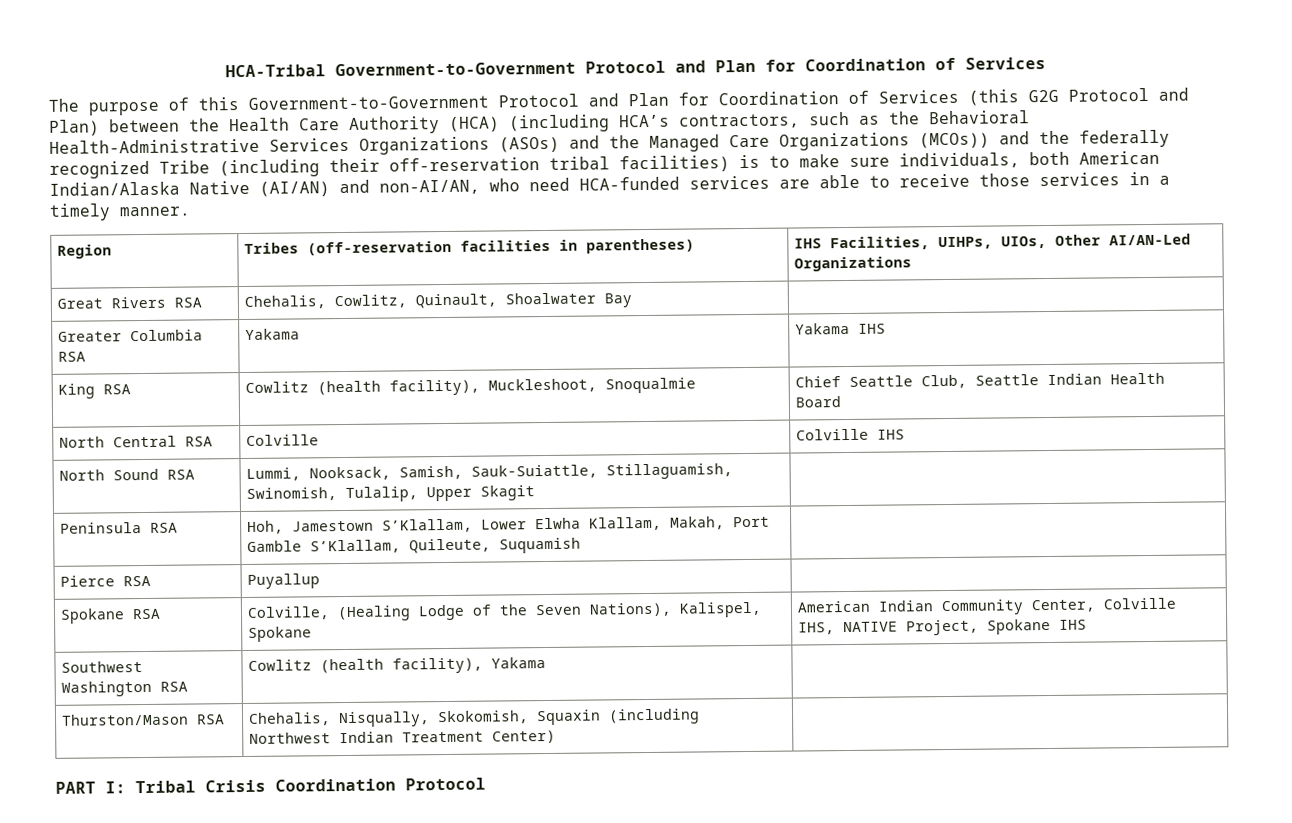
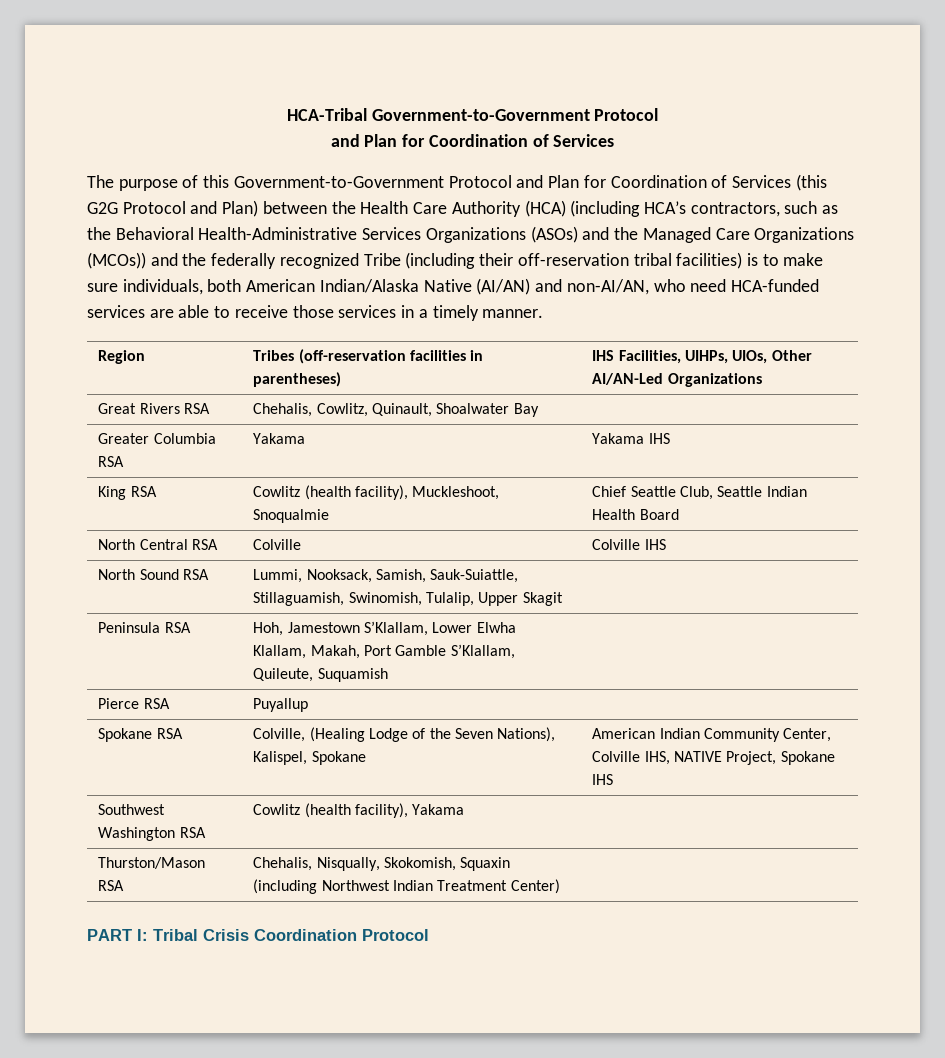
- HCA-Tribal Government-to-Government Protocol and Plan for Coordination of Services
+ HCA-Tribal Government-to-Government Protocol
+ and Plan for Coordination of Services

